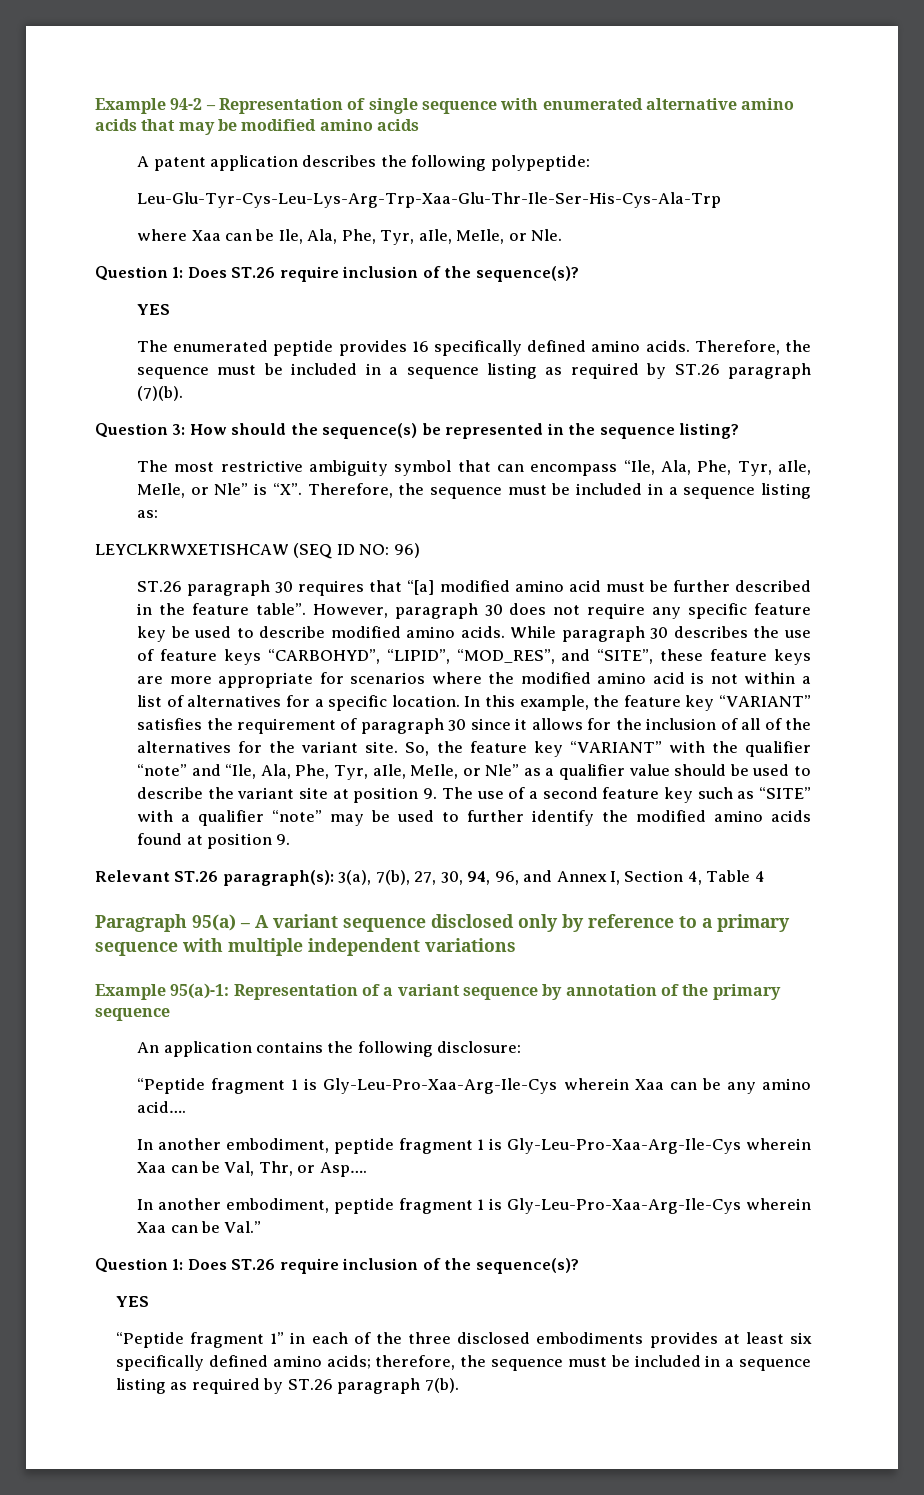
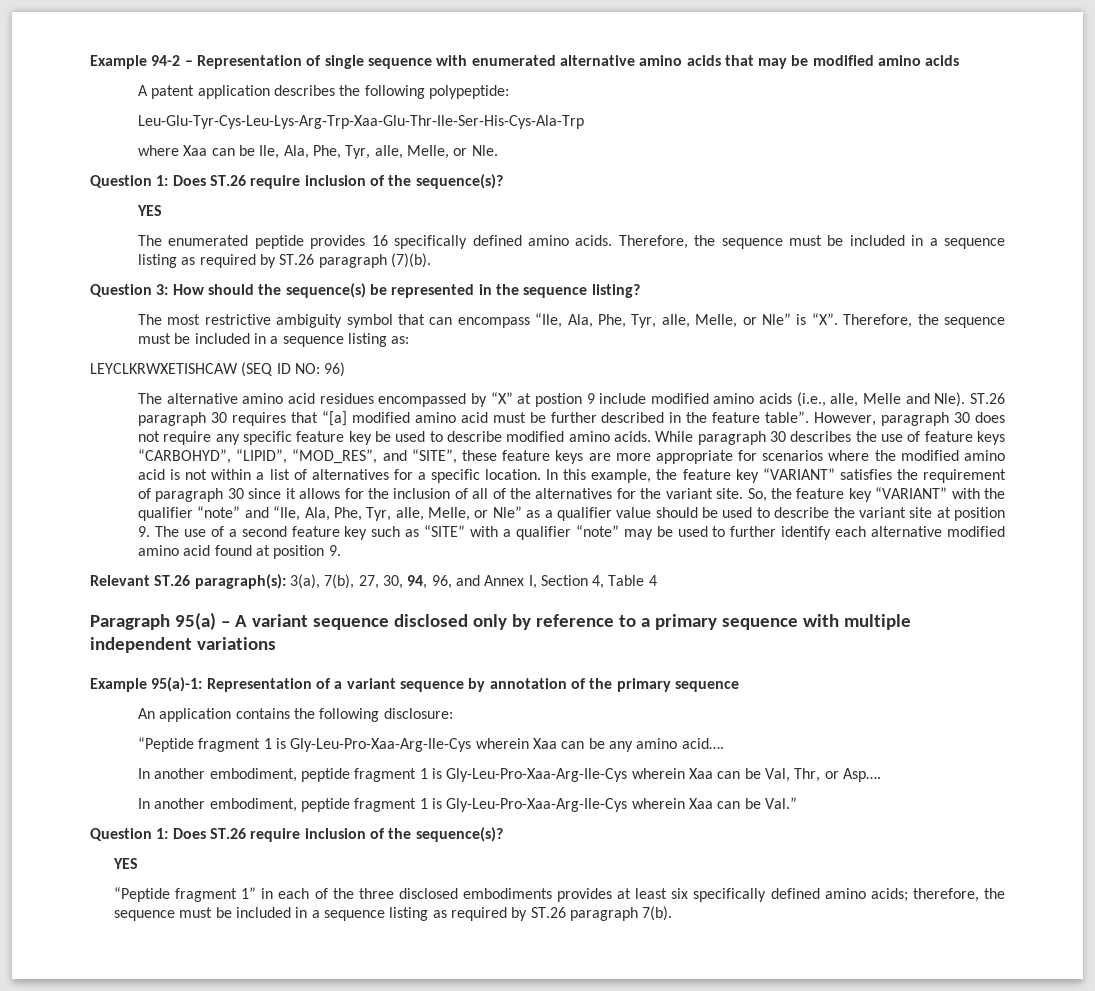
+ The alternative amino acid residues encompassed by “X” at postion 9 include modified amino acids (i.e., alle, Melle and Nle).
- So, the feature key “VARIANT” with the qualifier “note” and “Ile, Ala, Phe, Tyr, aIle, MeIle, or Nle” as a qualifier value should be used to describe the variant site at position 9. The use of a second feature key such as “SITE” with a qualifier “note” may be used to further identify the modified amino acids found at position 9.
+ So, the feature key “VARIANT” with the qualifier “note” and “Ile, Ala, Phe, Tyr, aIle, MeIle, or Nle” as a qualifier value should be used to describe the variant site at position 9. The use of a second feature key such as “SITE” with a qualifier “note” may be used to further identify each alternative modified amino acid found at position 9.

